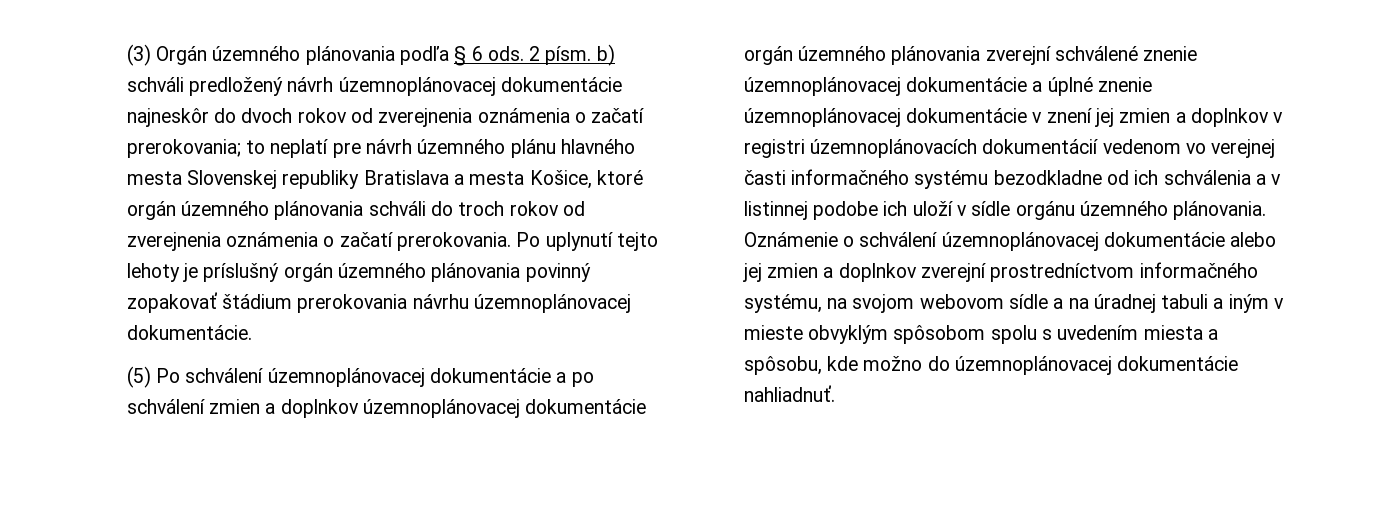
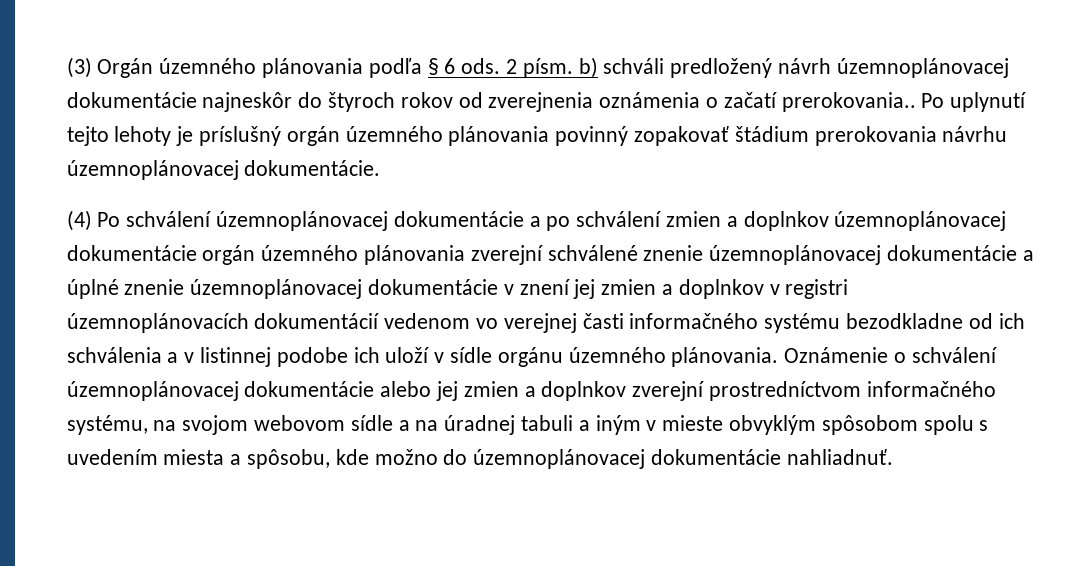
- 2 písm. b) schváli predložený návrh územnoplánovacej dokumentácie najneskôr do dvoch rokov od zverejnenia oznámenia o začatí prerokovania; to neplatí pre návrh územného plánu hlavného mesta Slovenskej republiky Bratislava a mesta Košice, ktoré orgán územného plánovania schváli do troch rokov od zverejnenia oznámenia o začatí prerokovania.
+ 2 písm. b) schváli predložený návrh územnoplánovacej dokumentácie najneskôr do štyroch rokov od zverejnenia oznámenia o začatí prerokovania..
- (5) Po schválení územnoplánovacej dokumentácie a po schválení zmien a doplnkov územnoplánovacej dokumentácie orgán územného plánovania zverejní schválené znenie územnoplánovacej dokumentácie a úplné znenie územnoplánovacej dokumentácie v znení jej zmien a doplnkov v registri územnoplánovacích dokumentácií vedenom vo verejnej časti informačného systému bezodkladne od ich schválenia a v listinnej podobe ich uloží v sídle orgánu územného plánovania.
+ (4) Po schválení územnoplánovacej dokumentácie a po schválení zmien a doplnkov územnoplánovacej dokumentácie orgán územného plánovania zverejní schválené znenie územnoplánovacej dokumentácie a úplné znenie územnoplánovacej dokumentácie v znení jej zmien a doplnkov v registri územnoplánovacích dokumentácií vedenom vo verejnej časti informačného systému bezodkladne od ich schválenia a v listinnej podobe ich uloží v sídle orgánu územného plánovania.

